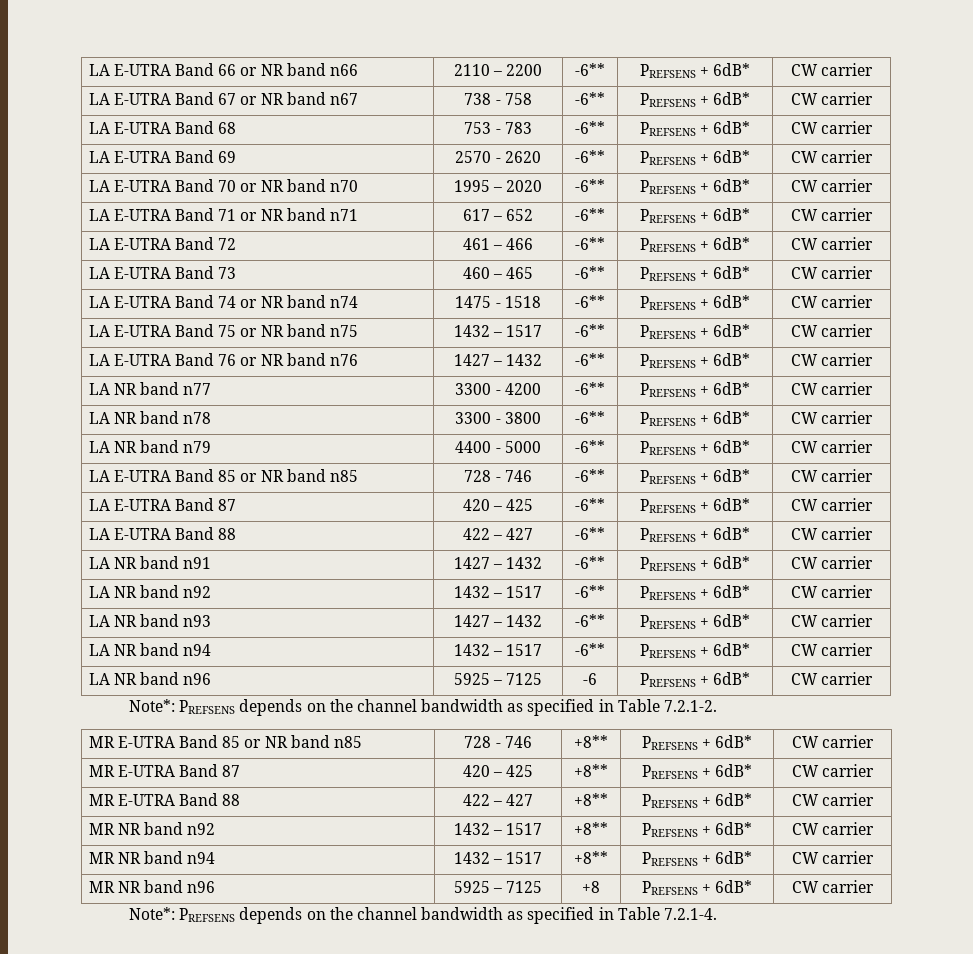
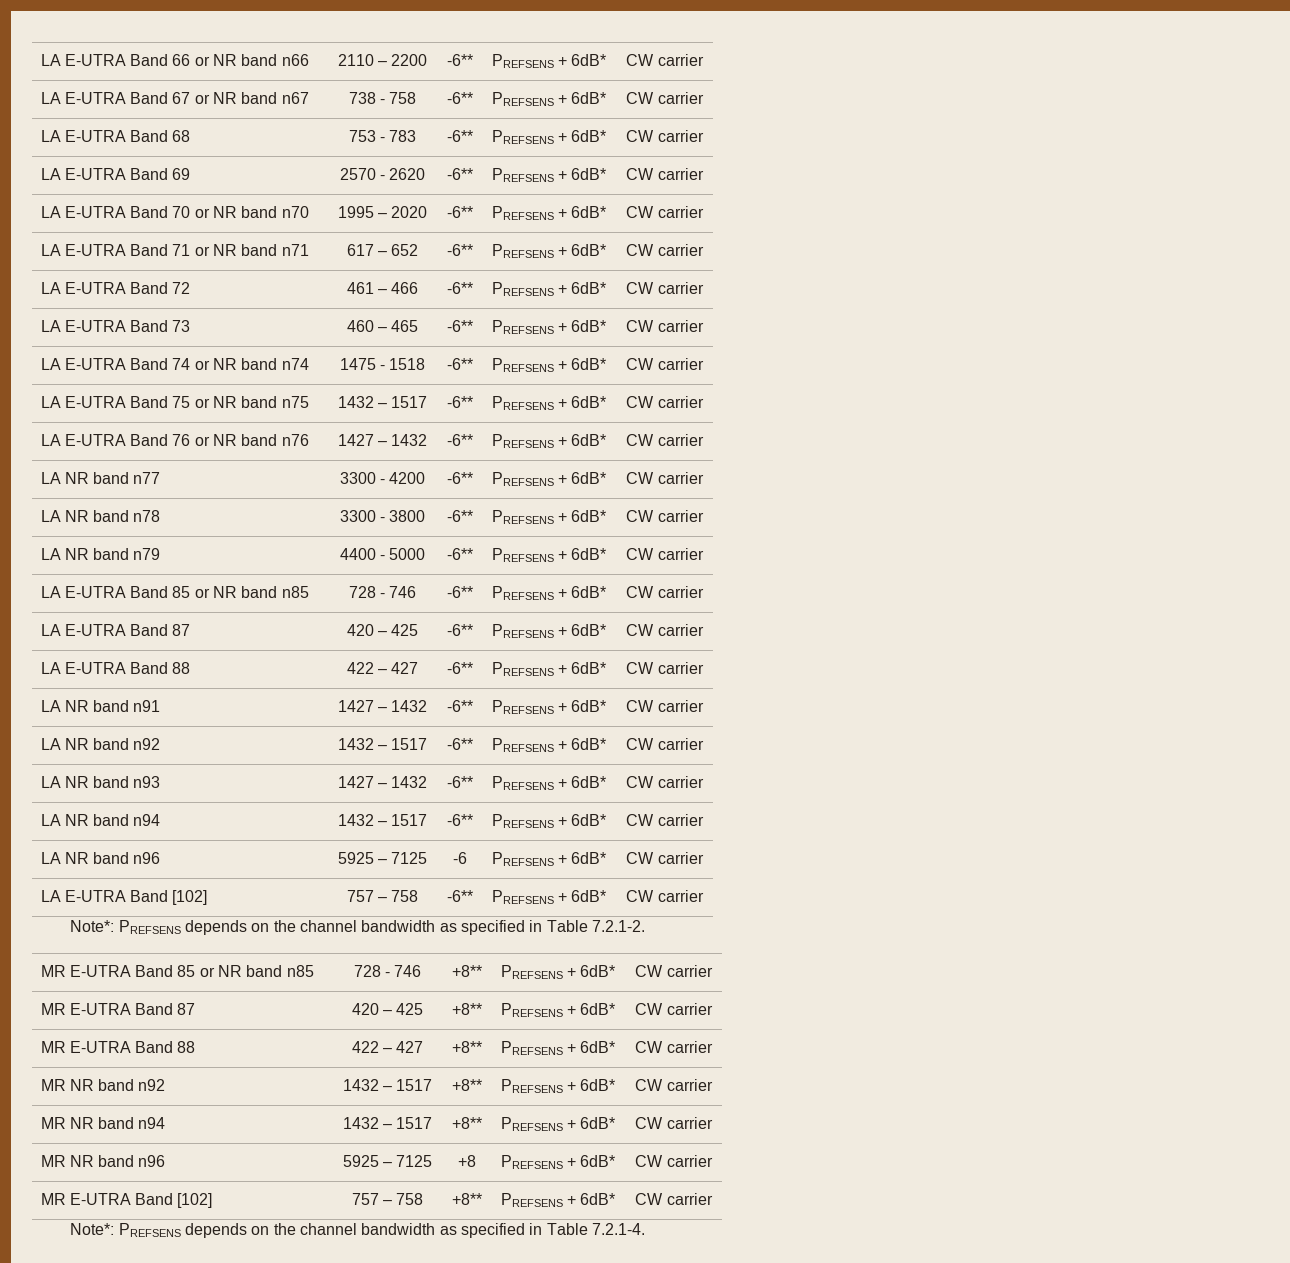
+ LA E-UTRA Band [102] | 757 – 758 | -6** | PREFSENS + 6dB* | CW carrier
+ MR E-UTRA Band [102] | 757 – 758 | +8** | PREFSENS + 6dB* | CW carrier

